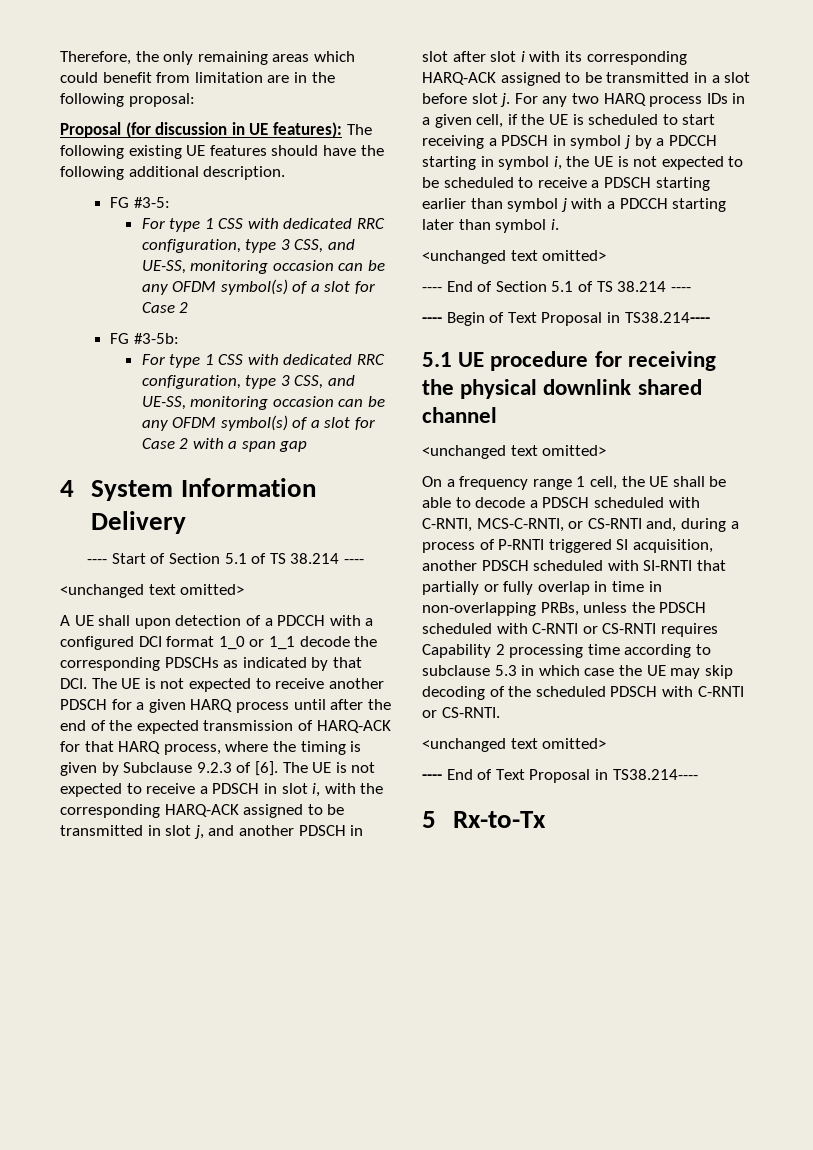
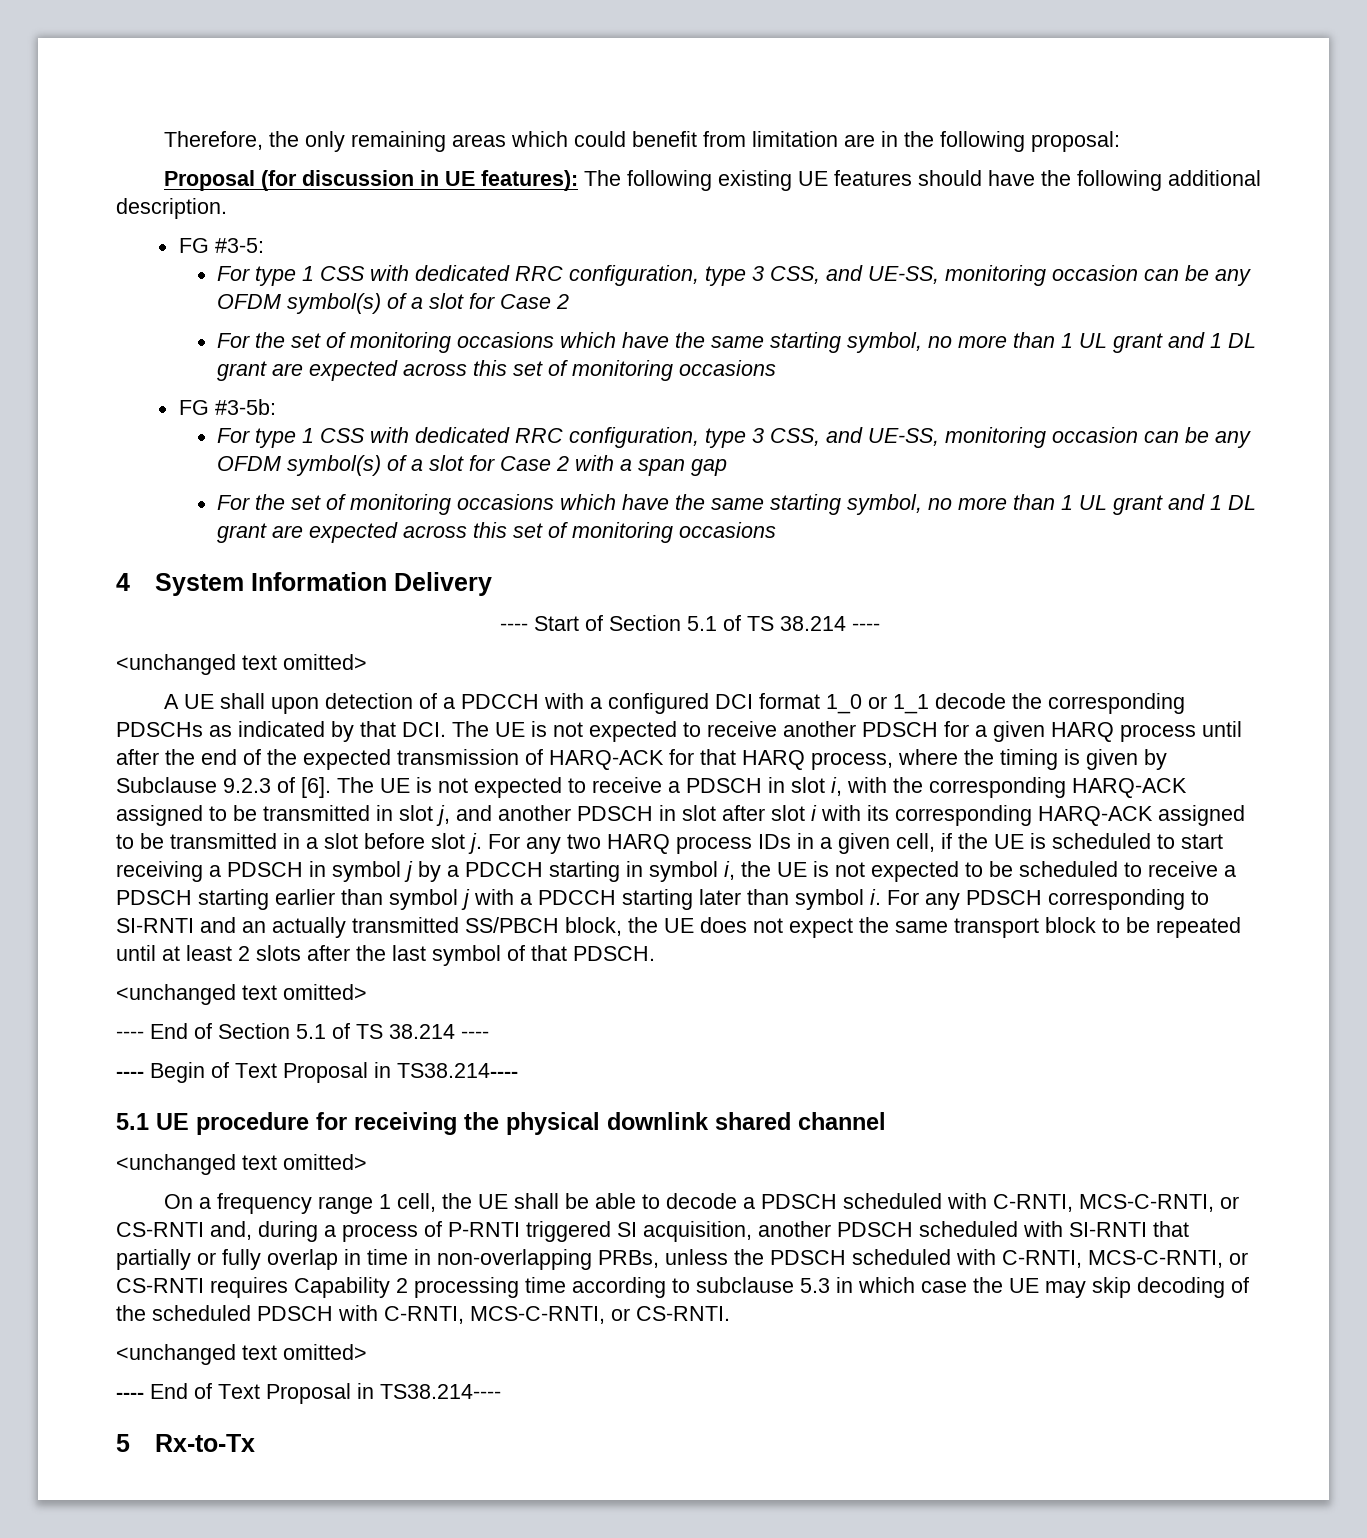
  FG #3-5:
  For type 1 CSS with dedicated RRC configuration, type 3 CSS, and UE-SS, monitoring occasion can be any OFDM symbol(s) of a slot for Case 2
+ For the set of monitoring occasions which have the same starting symbol, no more than 1 UL grant and 1 DL grant are expected across this set of monitoring occasions
  For type 1 CSS with dedicated RRC configuration, type 3 CSS, and UE-SS, monitoring occasion can be any OFDM symbol(s) of a slot for Case 2 with a span gap
+ For the set of monitoring occasions which have the same starting symbol, no more than 1 UL grant and 1 DL grant are expected across this set of monitoring occasions
+ For any PDSCH corresponding to SI-RNTI and an actually transmitted SS/PBCH block, the UE does not expect the same transport block to be repeated until at least 2 slots after the last symbol of that PDSCH.
- On a frequency range 1 cell, the UE shall be able to decode a PDSCH scheduled with C-RNTI, MCS-C-RNTI, or CS-RNTI and, during a process of P-RNTI triggered SI acquisition, another PDSCH scheduled with SI-RNTI that partially or fully overlap in time in non-overlapping PRBs, unless the PDSCH scheduled with C-RNTI or CS-RNTI requires Capability 2 processing time according to subclause 5.3 in which case the UE may skip decoding of the scheduled PDSCH with C-RNTI or CS-RNTI.
+ On a frequency range 1 cell, the UE shall be able to decode a PDSCH scheduled with C-RNTI, MCS-C-RNTI, or CS-RNTI and, during a process of P-RNTI triggered SI acquisition, another PDSCH scheduled with SI-RNTI that partially or fully overlap in time in non-overlapping PRBs, unless the PDSCH scheduled with C-RNTI, MCS-C-RNTI, or CS-RNTI requires Capability 2 processing time according to subclause 5.3 in which case the UE may skip decoding of the scheduled PDSCH with C-RNTI, MCS-C-RNTI, or CS-RNTI.

